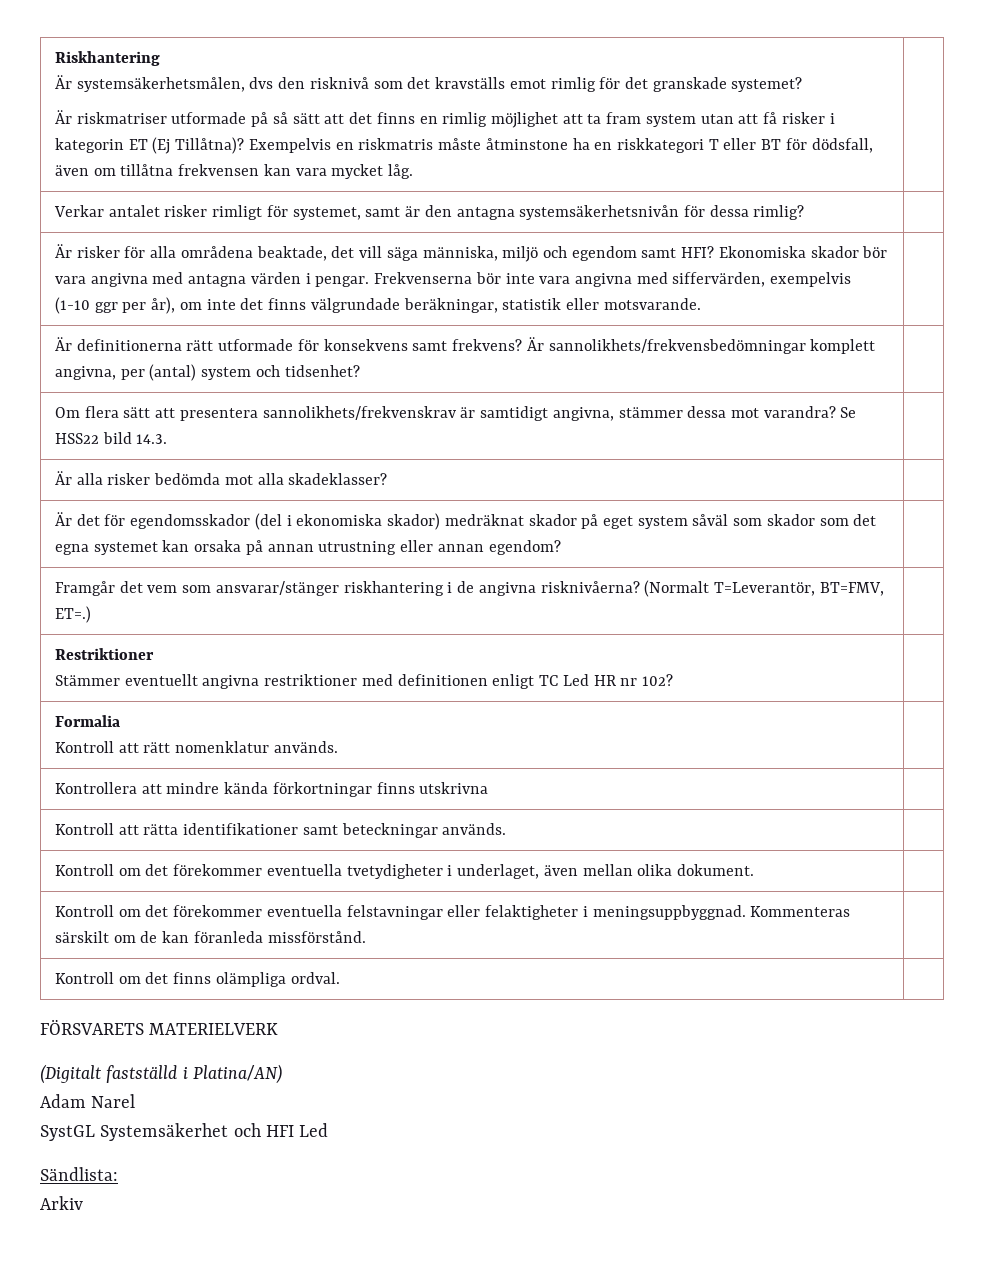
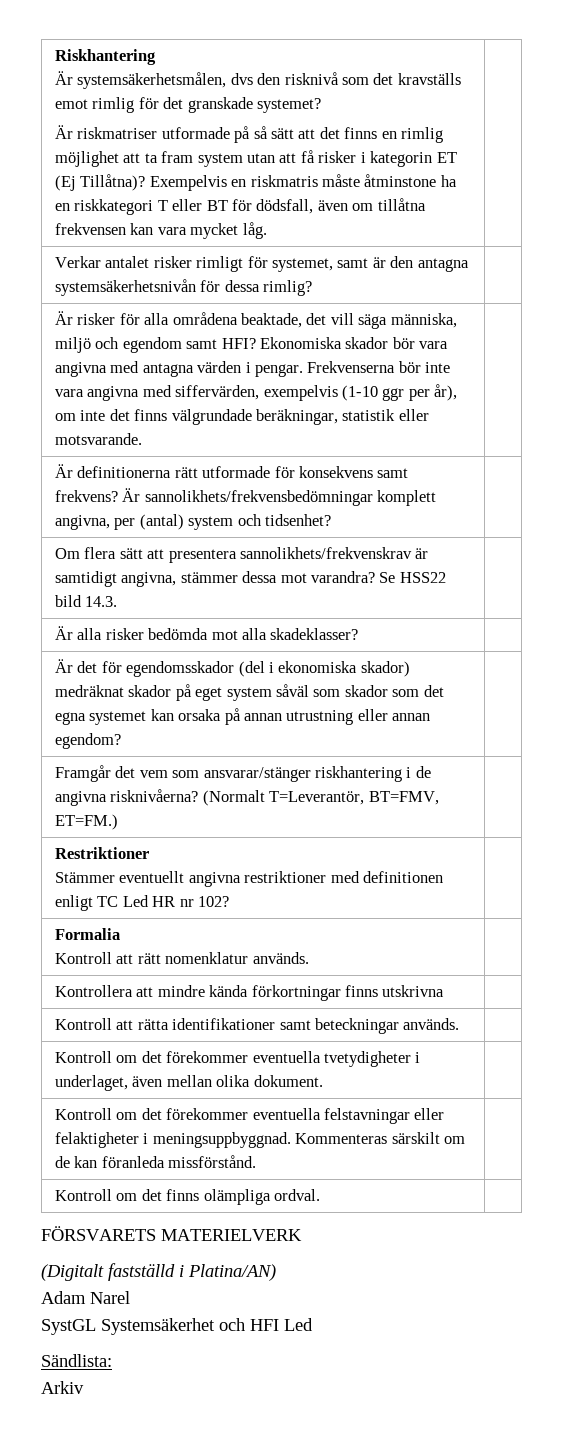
- Framgår det vem som ansvarar/stänger riskhantering i de angivna risknivåerna? (Normalt T=Leverantör, BT=FMV, ET=.) |
+ Framgår det vem som ansvarar/stänger riskhantering i de angivna risknivåerna? (Normalt T=Leverantör, BT=FMV, ET=FM.) |

